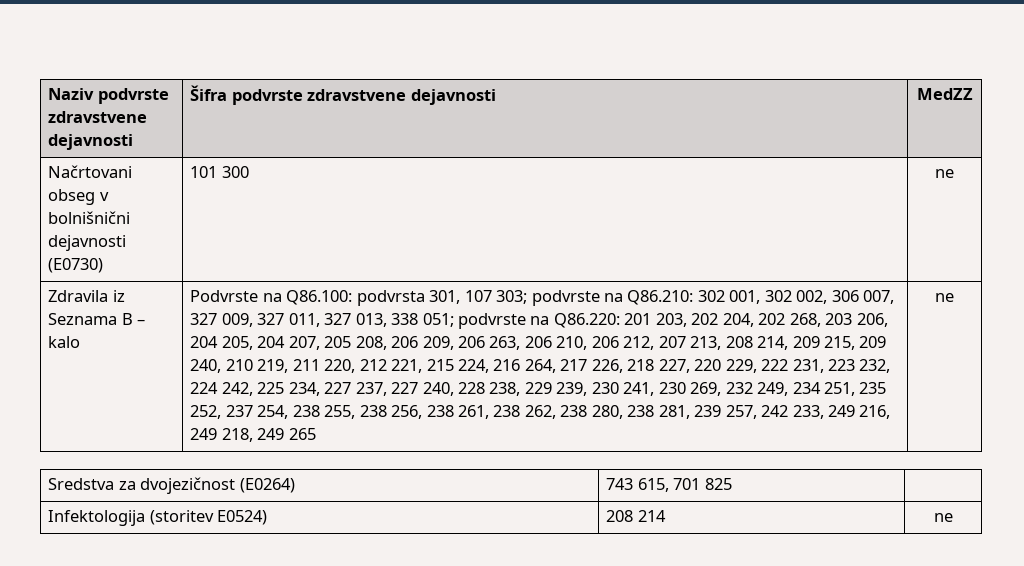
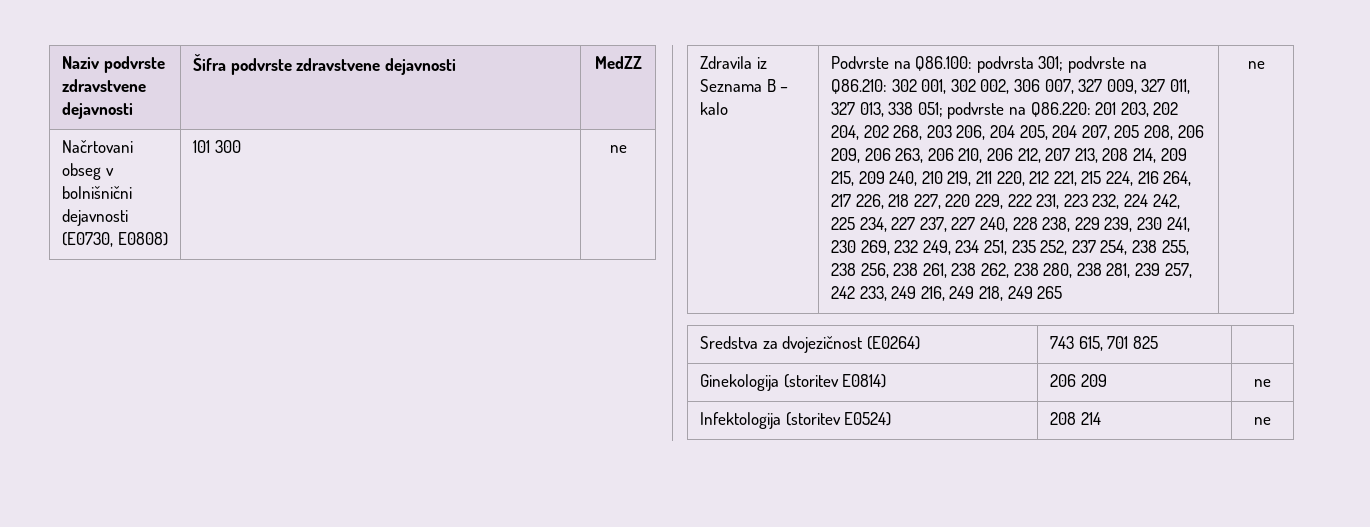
- Načrtovani obseg v bolnišnični dejavnosti (E0730) | 101 300 | ne
+ Načrtovani obseg v bolnišnični dejavnosti (E0730, E0808) | 101 300 | ne
- podvrsta 301, 107 303;
+ podvrsta 301;
+ Ginekologija (storitev E0814) | 206 209 | ne

